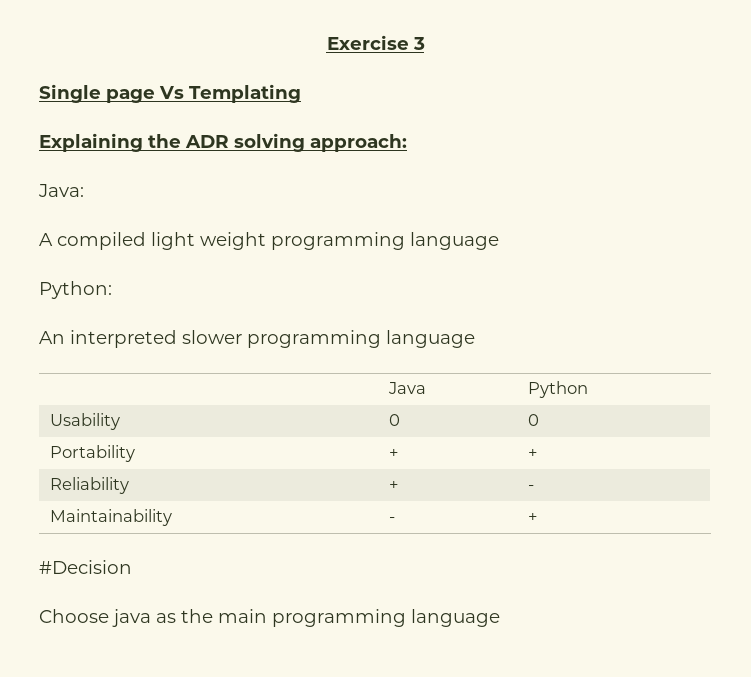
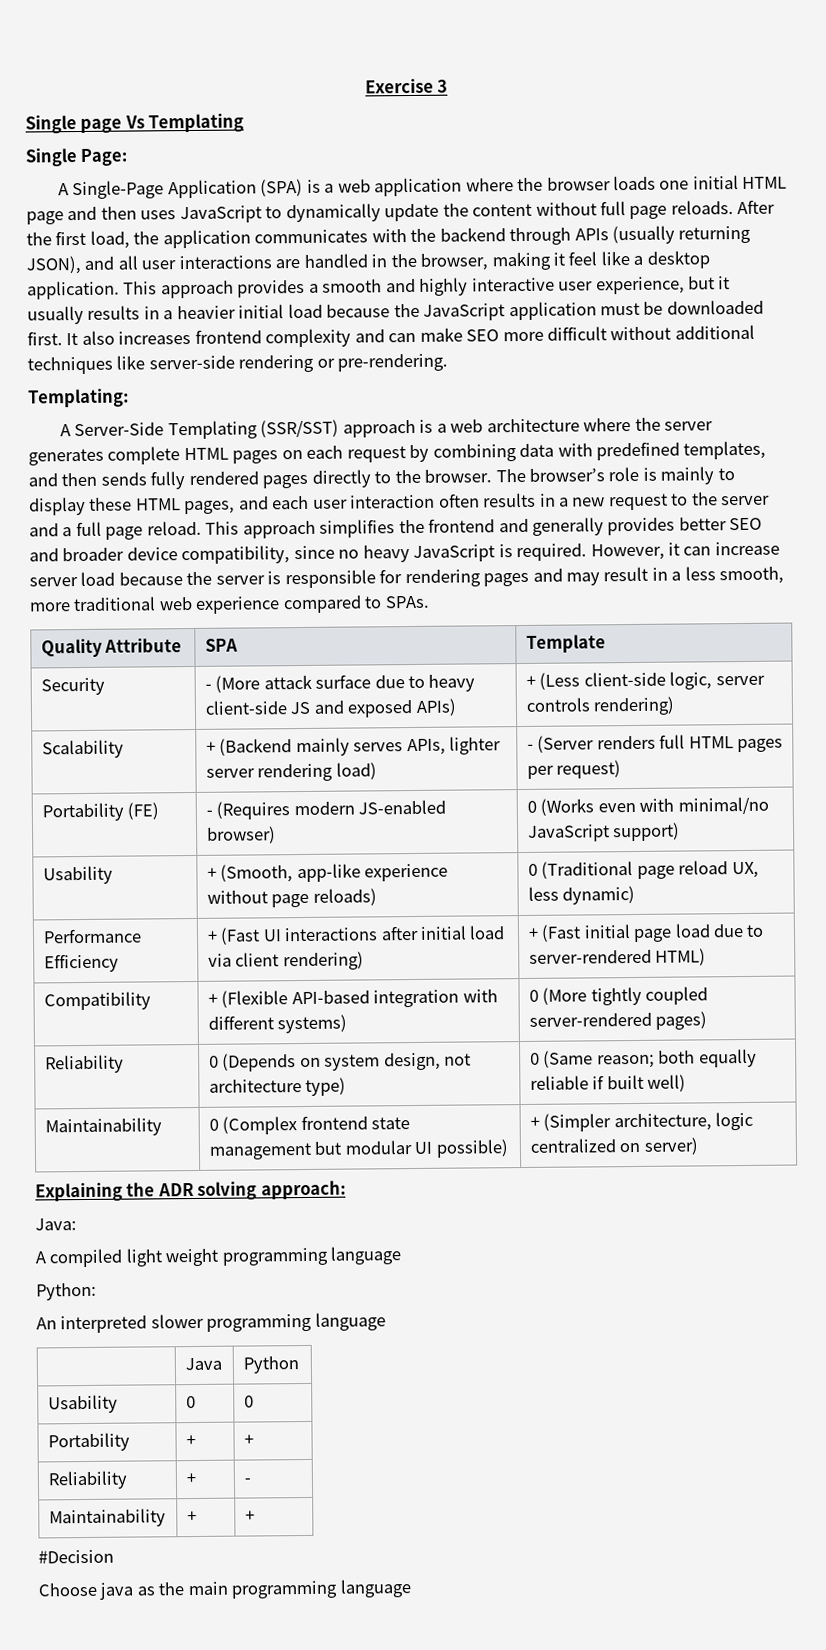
+ Single Page:
+ A Single-Page Application (SPA) is a web application where the browser loads one initial HTML page and then uses JavaScript to dynamically update the content without full page reloads. After the first load, the application communicates with the backend through APIs (usually returning JSON), and all user interactions are handled in the browser, making it feel like a desktop application. This approach provides a smooth and highly interactive user experience, but it usually results in a heavier initial load because the JavaScript application must be downloaded first. It also increases frontend complexity and can make SEO more difficult without additional techniques like server-side rendering or pre-rendering.
+ Templating:
+ A Server-Side Templating (SSR/SST) approach is a web architecture where the server generates complete HTML pages on each request by combining data with predefined templates, and then sends fully rendered pages directly to the browser. The browser’s role is mainly to display these HTML pages, and each user interaction often results in a new request to the server and a full page reload. This approach simplifies the frontend and generally provides better SEO and broader device compatibility, since no heavy JavaScript is required. However, it can increase server load because the server is responsible for rendering pages and may result in a less smooth, more traditional web experience compared to SPAs.
+ Quality Attribute | SPA | Template
+ Security | - (More attack surface due to heavy client-side JS and exposed APIs) | + (Less client-side logic, server controls rendering)
+ Scalability | + (Backend mainly serves APIs, lighter server rendering load) | - (Server renders full HTML pages per request)
+ Portability (FE) | - (Requires modern JS-enabled browser) | 0 (Works even with minimal/no JavaScript support)
+ Usability | + (Smooth, app-like experience without page reloads) | 0 (Traditional page reload UX, less dynamic)
+ Performance Efficiency | + (Fast UI interactions after initial load via client rendering) | + (Fast initial page load due to server-rendered HTML)
+ Compatibility | + (Flexible API-based integration with different systems) | 0 (More tightly coupled server-rendered pages)
+ Reliability | 0 (Depends on system design, not architecture type) | 0 (Same reason; both equally reliable if built well)
+ Maintainability | 0 (Complex frontend state management but modular UI possible) | + (Simpler architecture, logic centralized on server)
- Maintainability | - | +
+ Maintainability | + | +

